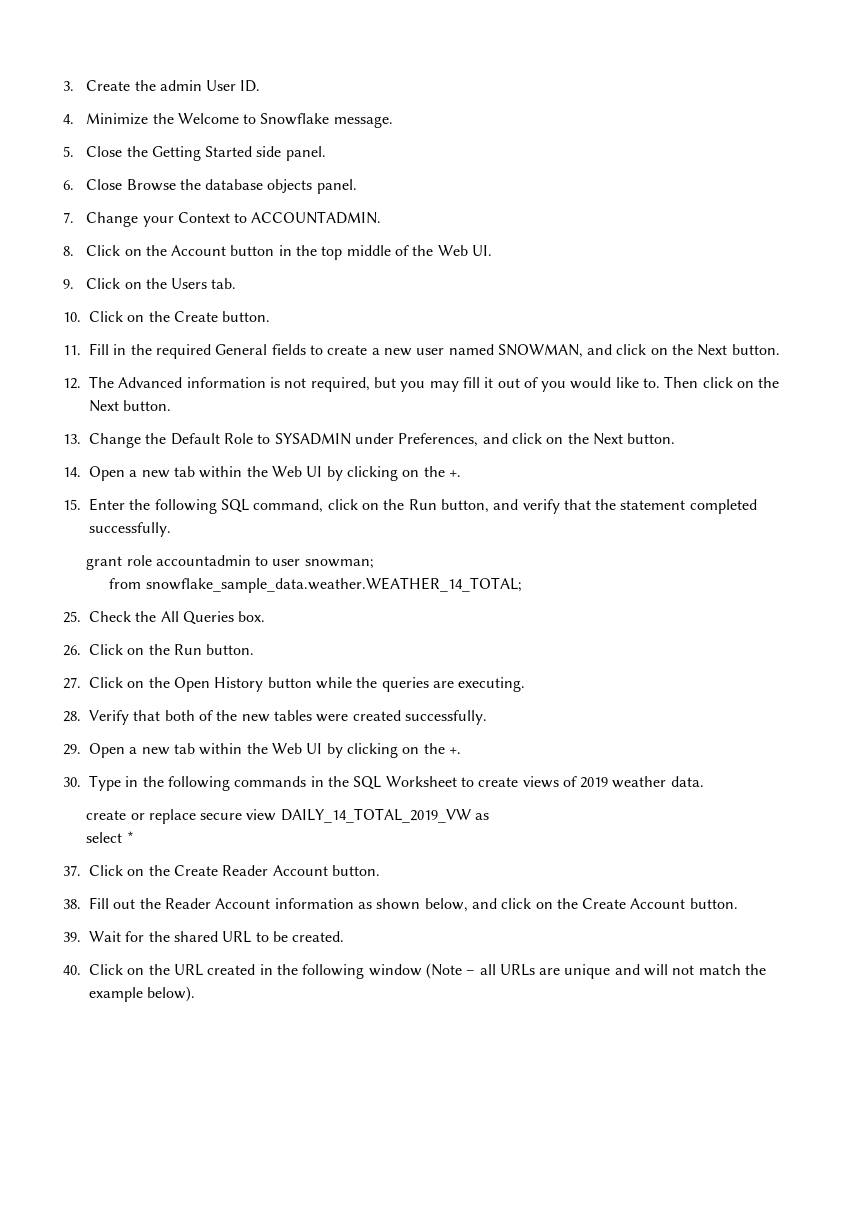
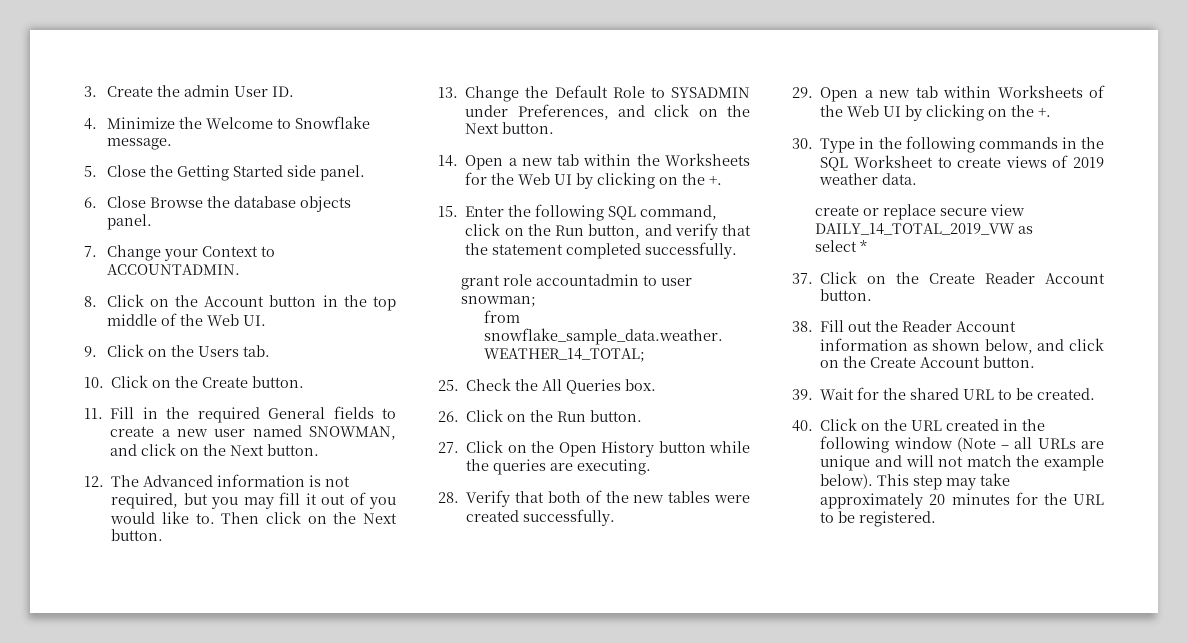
- 14. Open a new tab within the Web UI by clicking on the +.
+ 14. Open a new tab within the Worksheets for the Web UI by clicking on the +.
- 29. Open a new tab within the Web UI by clicking on the +.
+ 29. Open a new tab within Worksheets of the Web UI by clicking on the +.
+ This step may take approximately 20 minutes for the URL to be registered.

